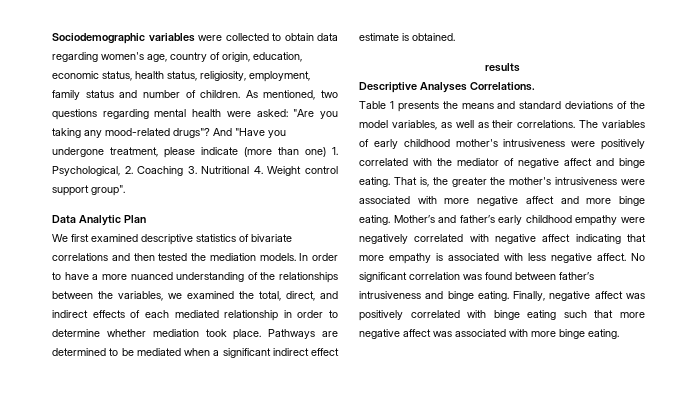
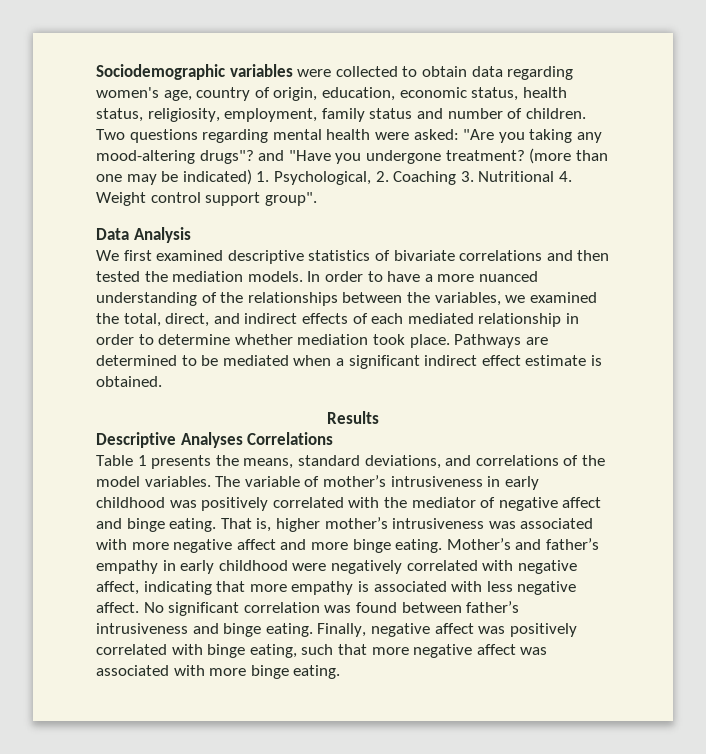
- As mentioned, two questions regarding mental health were asked: "Are you taking any mood-related drugs"? And "Have you undergone treatment, please indicate (more than one) 1. Psychological, 2. Coaching 3. Nutritional 4. Weight control support group".
+ Two questions regarding mental health were asked: "Are you taking any mood-altering drugs"? and "Have you undergone treatment? (more than one may be indicated) 1. Psychological, 2. Coaching 3. Nutritional 4. Weight control support group".
- Data Analytic Plan
+ Data Analysis
- results
+ Results
- Descriptive Analyses Correlations.
+ Descriptive Analyses Correlations
- Table 1 presents the means and standard deviations of the model variables, as well as their correlations. The variables of early childhood mother's intrusiveness were positively correlated with the mediator of negative affect and binge eating.
+ Table 1 presents the means, standard deviations, and correlations of the model variables. The variable of mother’s intrusiveness in early childhood was positively correlated with the mediator of negative affect and binge eating.
- That is, the greater the mother's intrusiveness were associated with more negative affect and more binge eating.
+ That is, higher mother’s intrusiveness was associated with more negative affect and more binge eating.
- Mother’s and father’s early childhood empathy were negatively correlated with negative affect indicating that more empathy is associated with less negative affect.
+ Mother’s and father’s empathy in early childhood were negatively correlated with negative affect, indicating that more empathy is associated with less negative affect.
- Finally, negative affect was positively correlated with binge eating such that more negative affect was associated with more binge eating.
+ Finally, negative affect was positively correlated with binge eating, such that more negative affect was associated with more binge eating.

